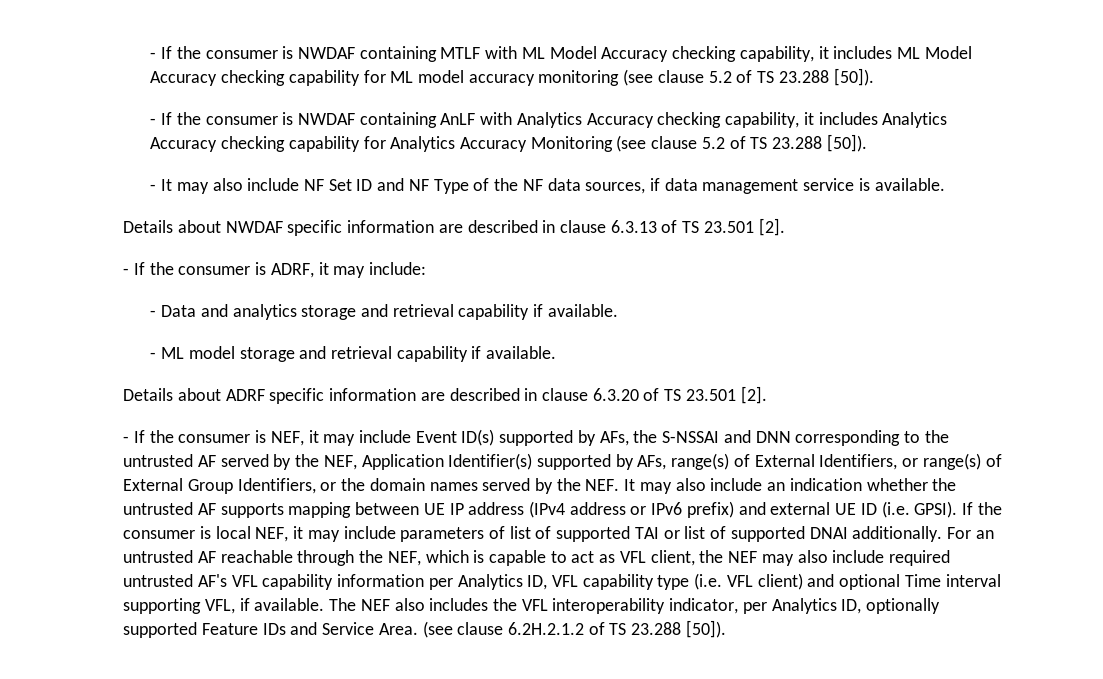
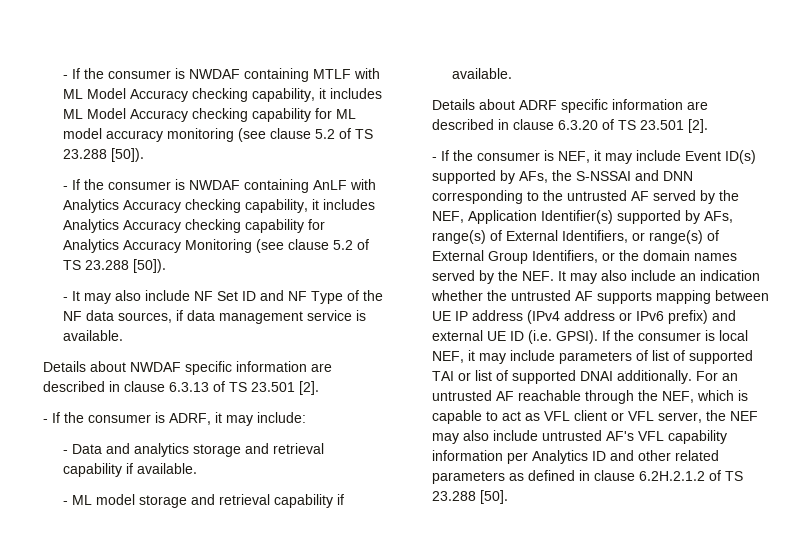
- For an untrusted AF reachable through the NEF, which is capable to act as VFL client, the NEF may also include required untrusted AF's VFL capability information per Analytics ID, VFL capability type (i.e. VFL client) and optional Time interval supporting VFL, if available. The NEF also includes the VFL interoperability indicator, per Analytics ID, optionally supported Feature IDs and Service Area. (see clause 6.2H.2.1.2 of TS 23.288 [50]).
+ For an untrusted AF reachable through the NEF, which is capable to act as VFL client or VFL server, the NEF may also include untrusted AF's VFL capability information per Analytics ID and other related parameters as defined in clause 6.2H.2.1.2 of TS 23.288 [50].

